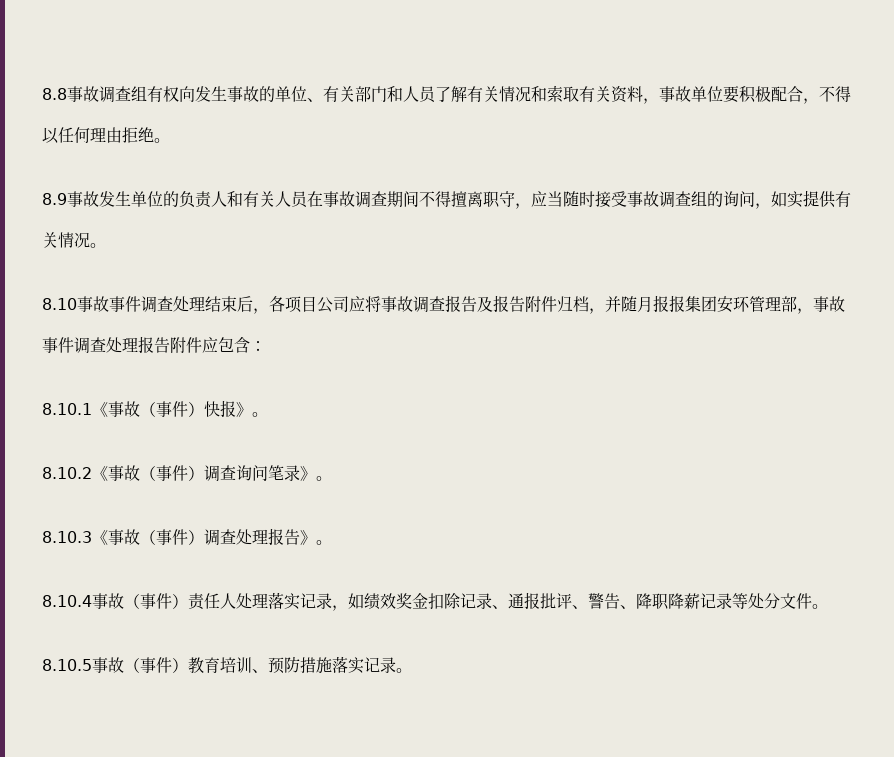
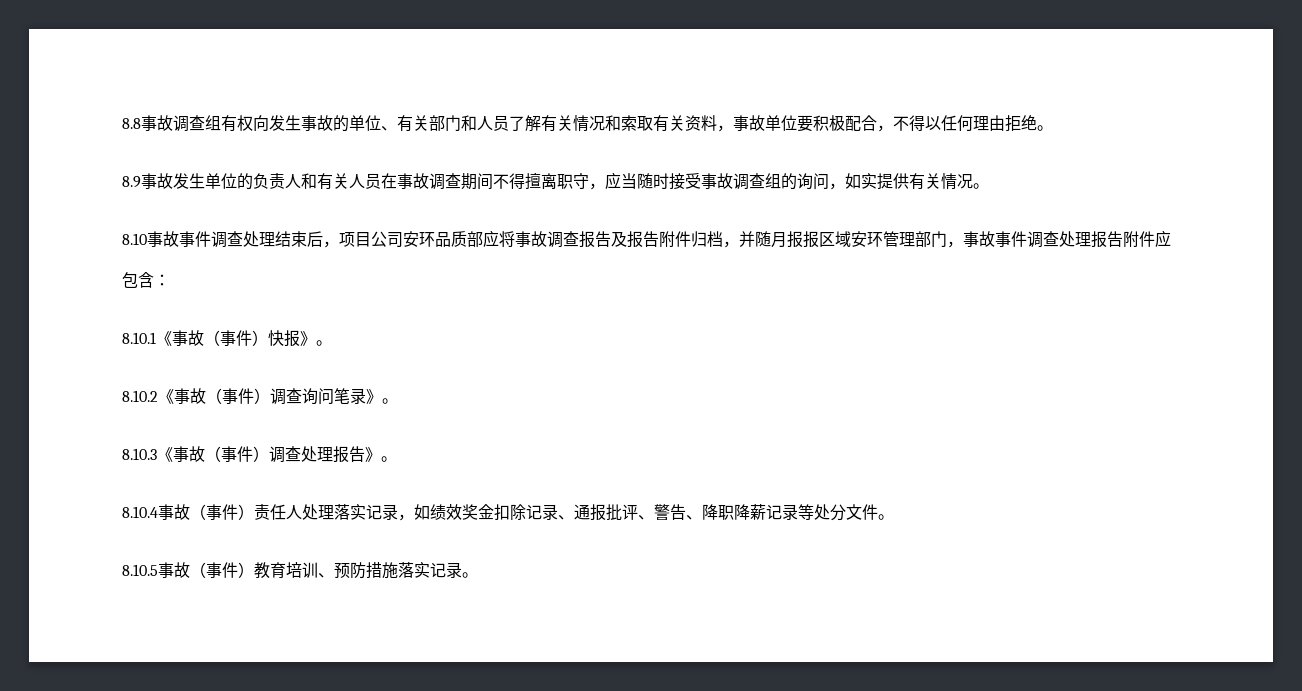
- 8.10事故事件调查处理结束后，各项目公司应将事故调查报告及报告附件归档，并随月报报集团安环管理部，事故事件调查处理报告附件应包含：
+ 8.10事故事件调查处理结束后，项目公司安环品质部应将事故调查报告及报告附件归档，并随月报报区域安环管理部门，事故事件调查处理报告附件应包含：

